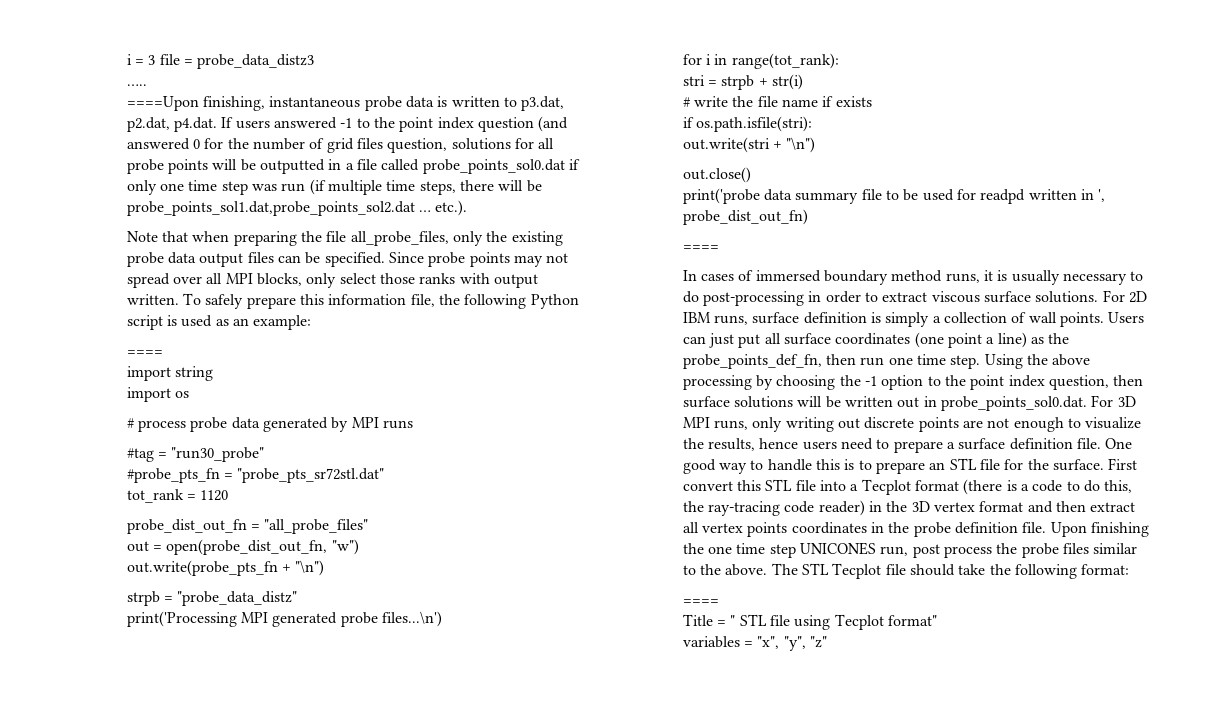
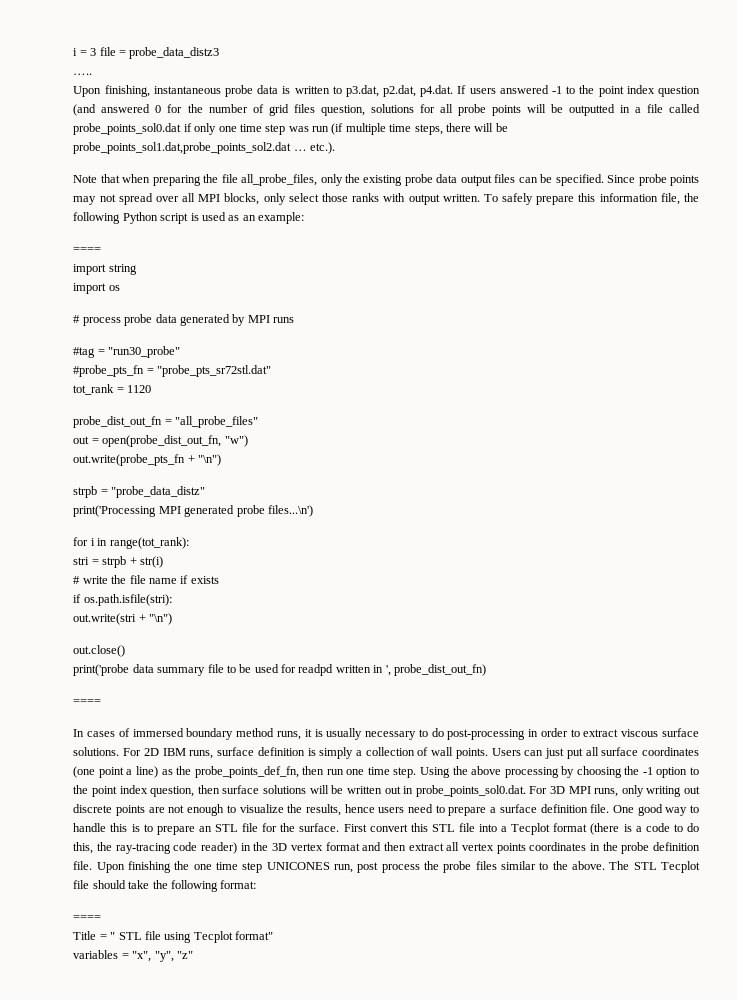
- ====Upon finishing, instantaneous probe data is written to p3.dat, p2.dat, p4.dat. If users answered -1 to the point index question (and answered 0 for the number of grid files question, solutions for all probe points will be outputted in a file called probe_points_sol0.dat if only one time step was run (if multiple time steps, there will be probe_points_sol1.dat,probe_points_sol2.dat … etc.).
+ Upon finishing, instantaneous probe data is written to p3.dat, p2.dat, p4.dat. If users answered -1 to the point index question (and answered 0 for the number of grid files question, solutions for all probe points will be outputted in a file called probe_points_sol0.dat if only one time step was run (if multiple time steps, there will be probe_points_sol1.dat,probe_points_sol2.dat … etc.).

